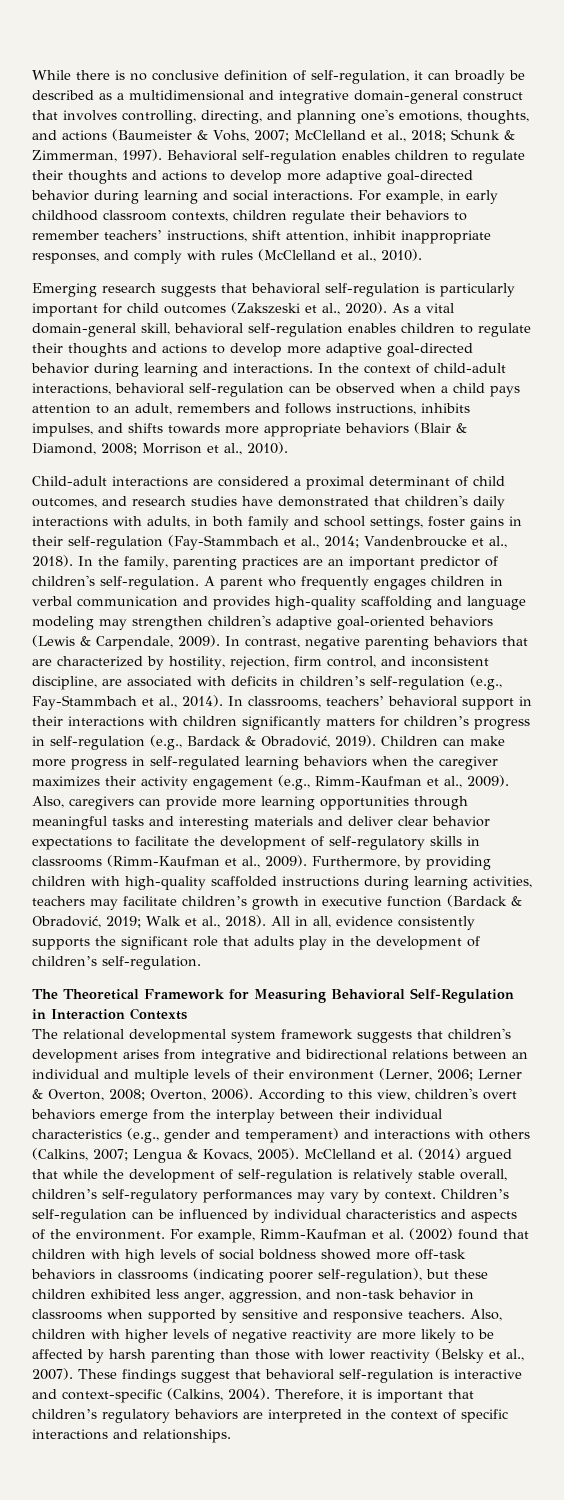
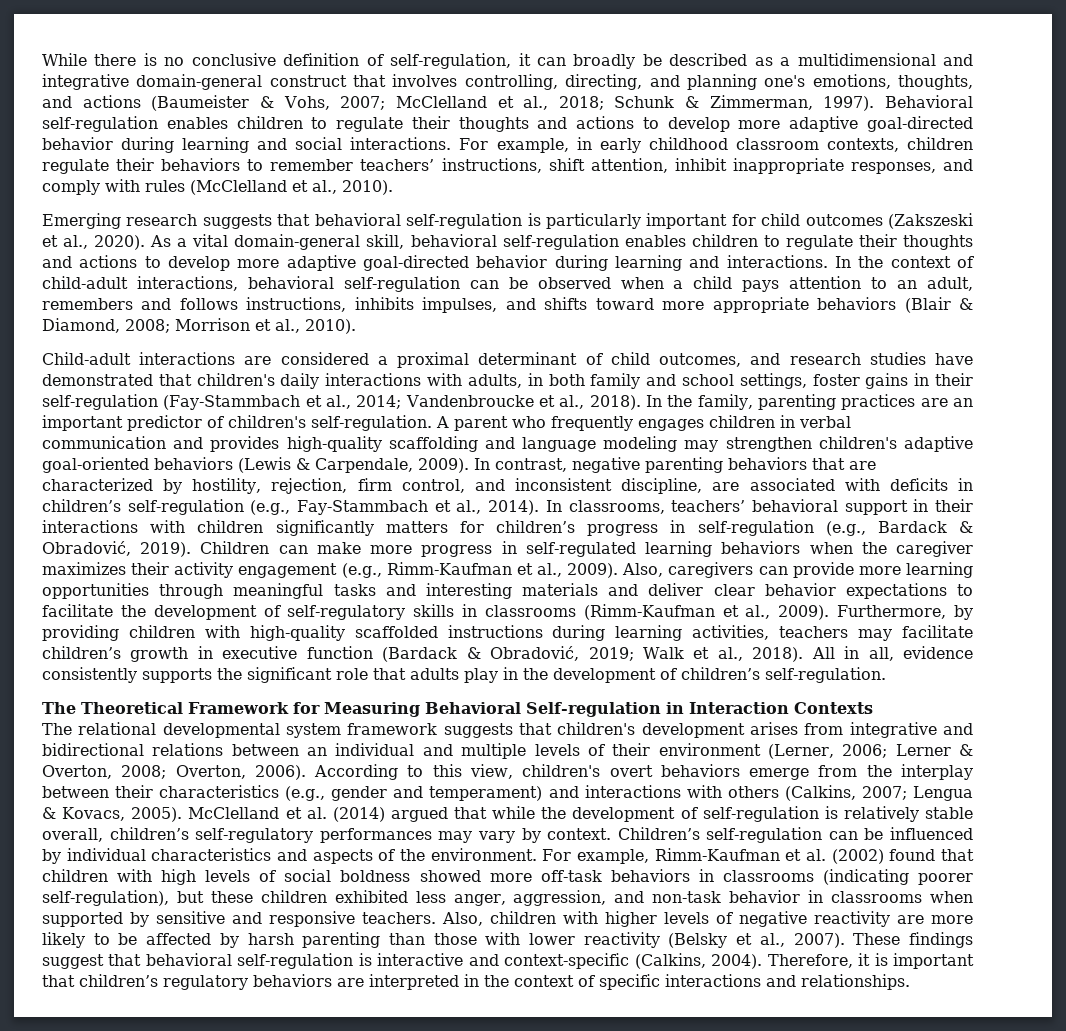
- In the context of child-adult interactions, behavioral self-regulation can be observed when a child pays attention to an adult, remembers and follows instructions, inhibits impulses, and shifts towards more appropriate behaviors (Blair & Diamond, 2008; Morrison et al., 2010).
+ In the context of child-adult interactions, behavioral self-regulation can be observed when a child pays attention to an adult, remembers and follows instructions, inhibits impulses, and shifts toward more appropriate behaviors (Blair & Diamond, 2008; Morrison et al., 2010).
- The Theoretical Framework for Measuring Behavioral Self-Regulation in Interaction Contexts
+ The Theoretical Framework for Measuring Behavioral Self-regulation in Interaction Contexts
- According to this view, children's overt behaviors emerge from the interplay between their individual characteristics (e.g., gender and temperament) and interactions with others (Calkins, 2007; Lengua & Kovacs, 2005).
+ According to this view, children's overt behaviors emerge from the interplay between their characteristics (e.g., gender and temperament) and interactions with others (Calkins, 2007; Lengua & Kovacs, 2005).

